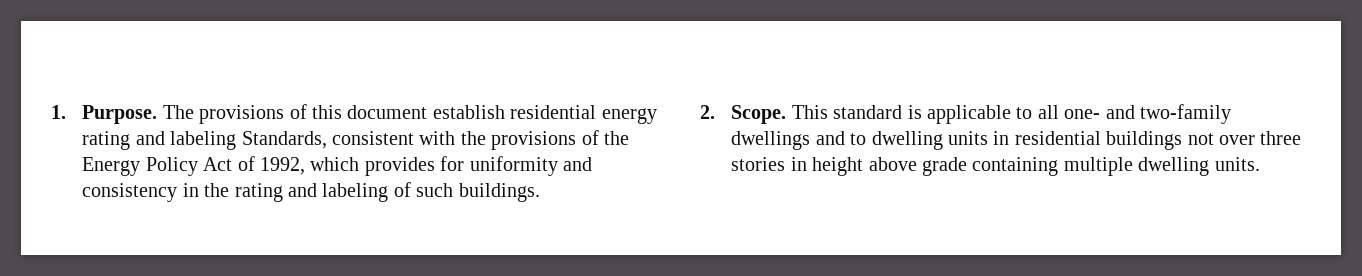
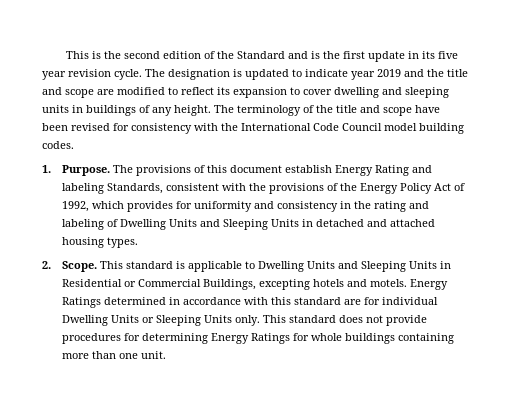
+ This is the second edition of the Standard and is the first update in its five year revision cycle. The designation is updated to indicate year 2019 and the title and scope are modified to reflect its expansion to cover dwelling and sleeping units in buildings of any height. The terminology of the title and scope have been revised for consistency with the International Code Council model building codes.
- The provisions of this document establish residential energy rating and labeling Standards, consistent with the provisions of the Energy Policy Act of 1992, which provides for uniformity and consistency in the rating and labeling of such buildings.
+ The provisions of this document establish Energy Rating and labeling Standards, consistent with the provisions of the Energy Policy Act of 1992, which provides for uniformity and consistency in the rating and labeling of Dwelling Units and Sleeping Units in detached and attached housing types.
- This standard is applicable to all one- and two-family dwellings and to dwelling units in residential buildings not over three stories in height above grade containing multiple dwelling units.
+ This standard is applicable to Dwelling Units and Sleeping Units in Residential or Commercial Buildings, excepting hotels and motels. Energy Ratings determined in accordance with this standard are for individual Dwelling Units or Sleeping Units only. This standard does not provide procedures for determining Energy Ratings for whole buildings containing more than one unit.

